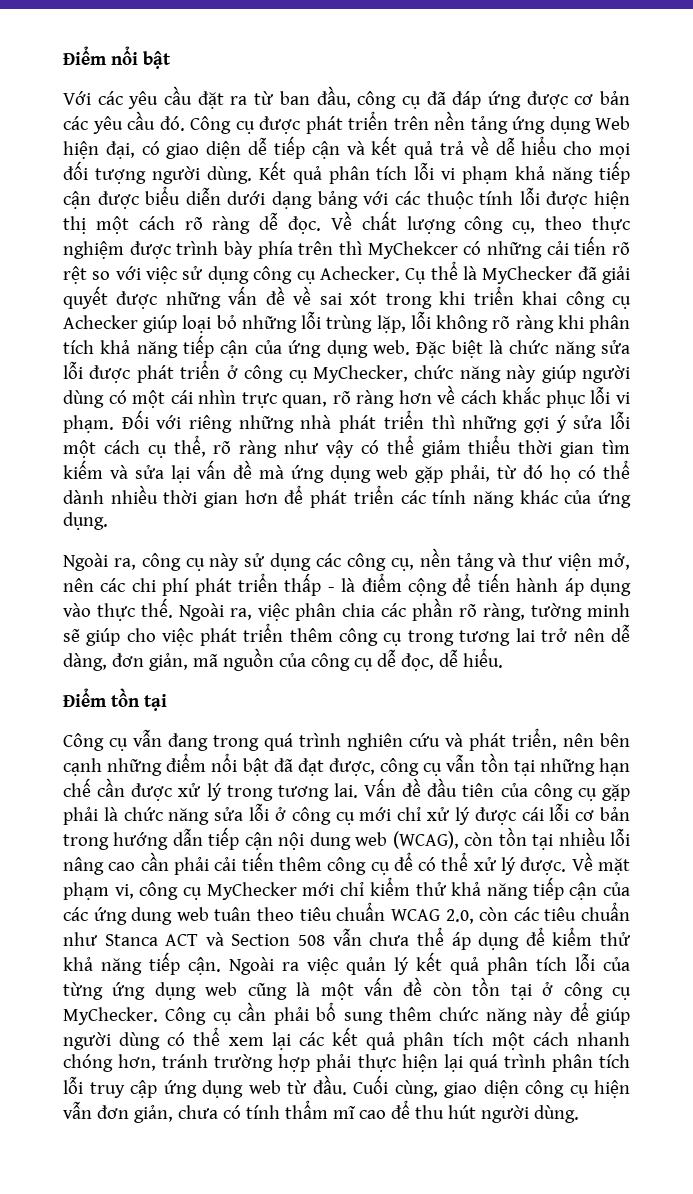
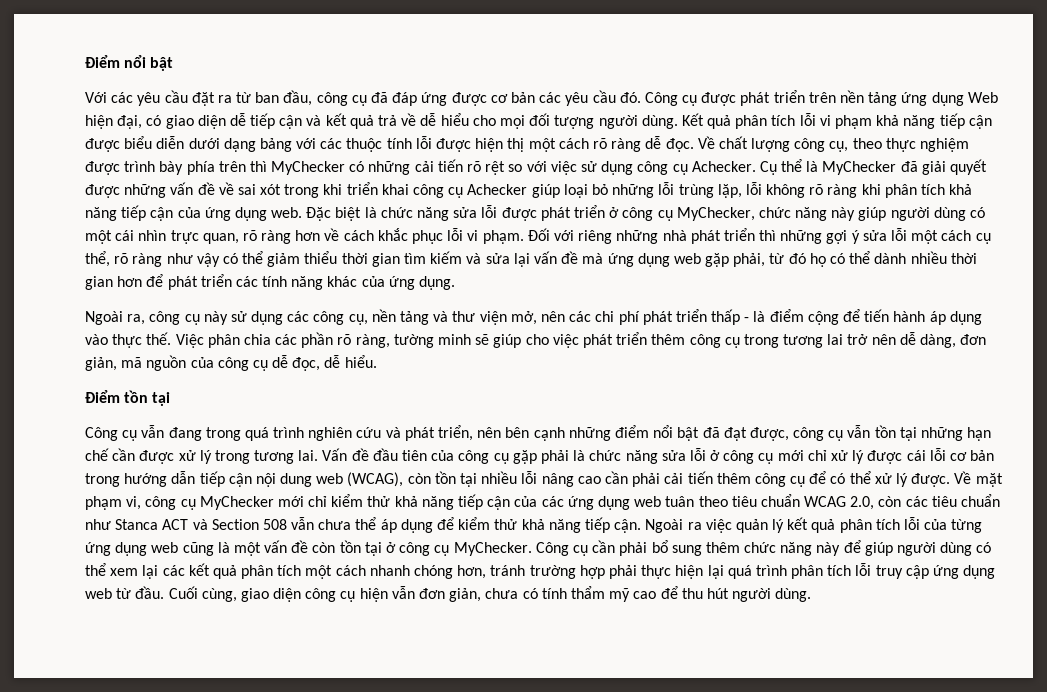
- Về chất lượng công cụ, theo thực nghiệm được trình bày phía trên thì MyChekcer có những cải tiến rõ rệt so với việc sử dụng công cụ Achecker.
+ Về chất lượng công cụ, theo thực nghiệm được trình bày phía trên thì MyChecker có những cải tiến rõ rệt so với việc sử dụng công cụ Achecker.
- Ngoài ra, việc phân chia các phần rõ ràng, tường minh sẽ giúp cho việc phát triển thêm công cụ trong tương lai trở nên dễ dàng, đơn giản, mã nguồn của công cụ dễ đọc, dễ hiểu.
+ Việc phân chia các phần rõ ràng, tường minh sẽ giúp cho việc phát triển thêm công cụ trong tương lai trở nên dễ dàng, đơn giản, mã nguồn của công cụ dễ đọc, dễ hiểu.
- Về mặt phạm vi, công cụ MyChecker mới chỉ kiểm thử khả năng tiếp cận của các ứng dung web tuân theo tiêu chuẩn WCAG 2.0, còn các tiêu chuẩn như Stanca ACT và Section 508 vẫn chưa thể áp dụng để kiểm thử khả năng tiếp cận.
+ Về mặt phạm vi, công cụ MyChecker mới chỉ kiểm thử khả năng tiếp cận của các ứng dụng web tuân theo tiêu chuẩn WCAG 2.0, còn các tiêu chuẩn như Stanca ACT và Section 508 vẫn chưa thể áp dụng để kiểm thử khả năng tiếp cận.
- Cuối cùng, giao diện công cụ hiện vẫn đơn giản, chưa có tính thẩm mĩ cao để thu hút người dùng.
+ Cuối cùng, giao diện công cụ hiện vẫn đơn giản, chưa có tính thẩm mỹ cao để thu hút người dùng.

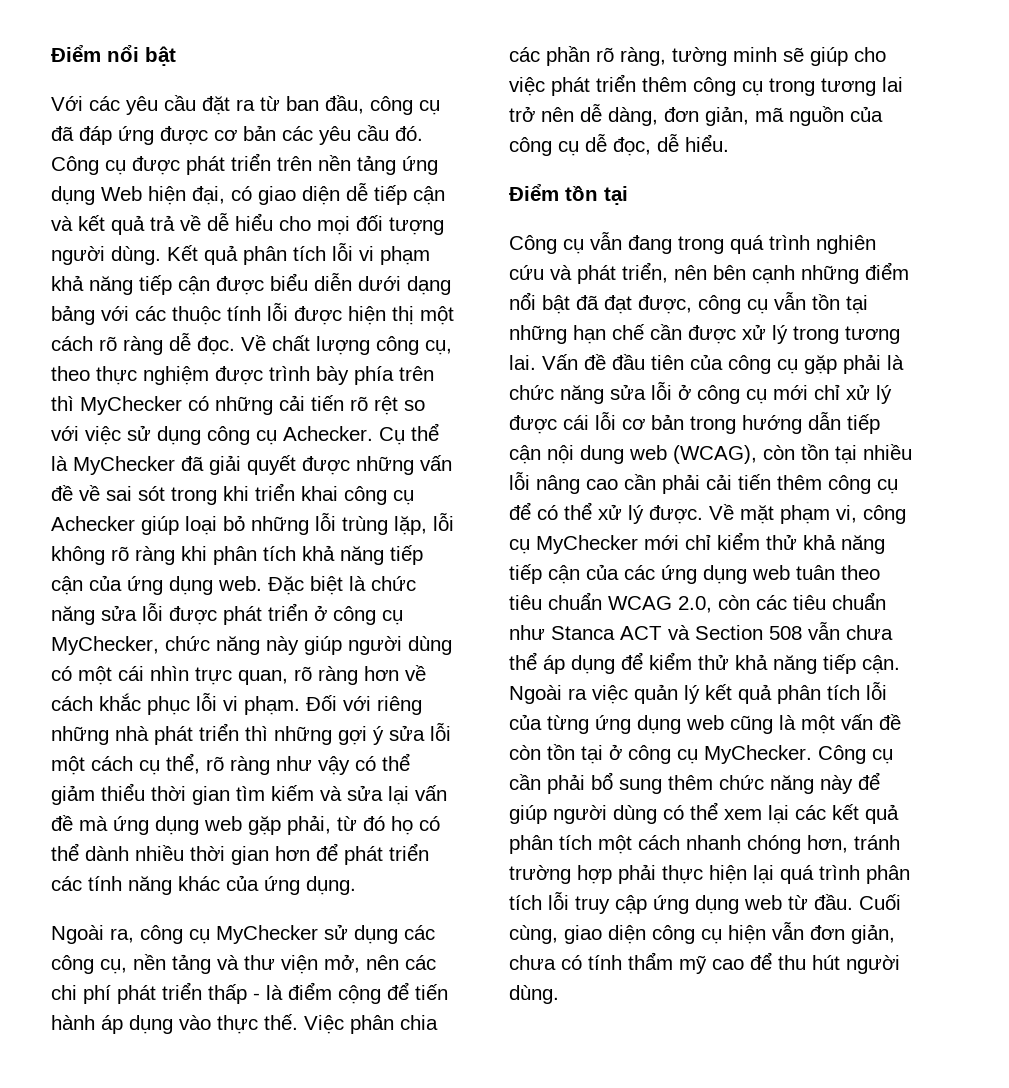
- Cụ thể là MyChecker đã giải quyết được những vấn đề về sai xót trong khi triển khai công cụ Achecker giúp loại bỏ những lỗi trùng lặp, lỗi không rõ ràng khi phân tích khả năng tiếp cận của ứng dụng web.
+ Cụ thể là MyChecker đã giải quyết được những vấn đề về sai sót trong khi triển khai công cụ Achecker giúp loại bỏ những lỗi trùng lặp, lỗi không rõ ràng khi phân tích khả năng tiếp cận của ứng dụng web.
- Ngoài ra, công cụ này sử dụng các công cụ, nền tảng và thư viện mở, nên các chi phí phát triển thấp - là điểm cộng để tiến hành áp dụng vào thực thế.
+ Ngoài ra, công cụ MyChecker sử dụng các công cụ, nền tảng và thư viện mở, nên các chi phí phát triển thấp - là điểm cộng để tiến hành áp dụng vào thực thế.

